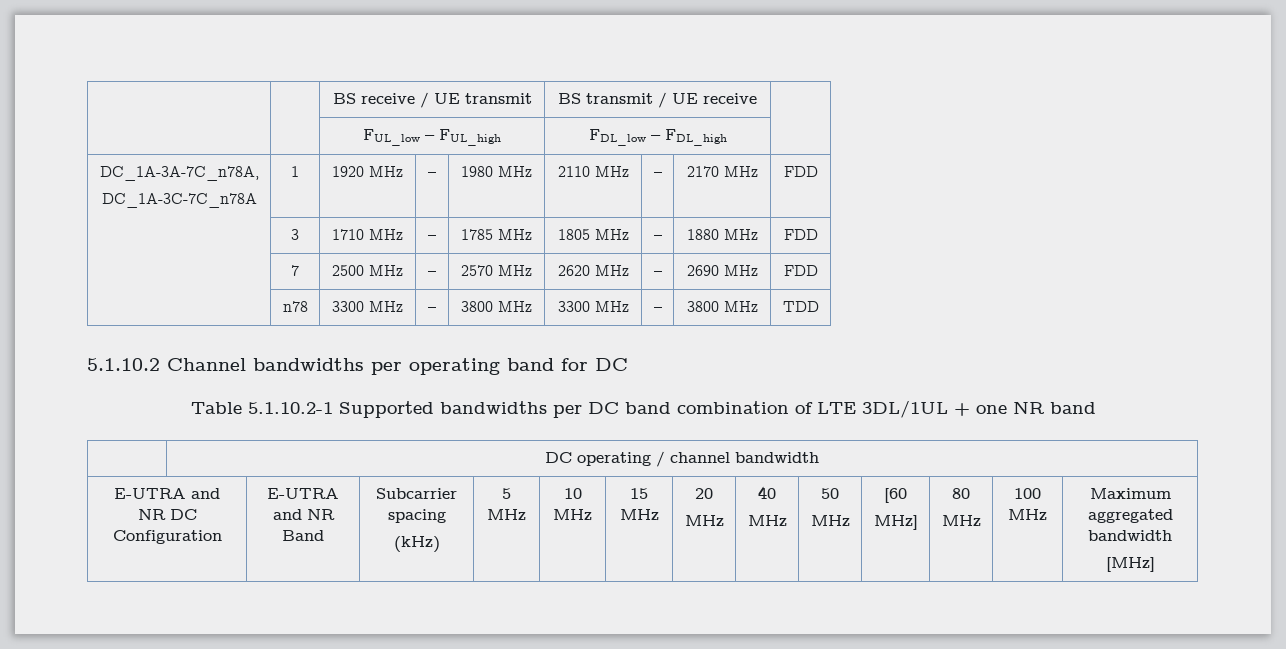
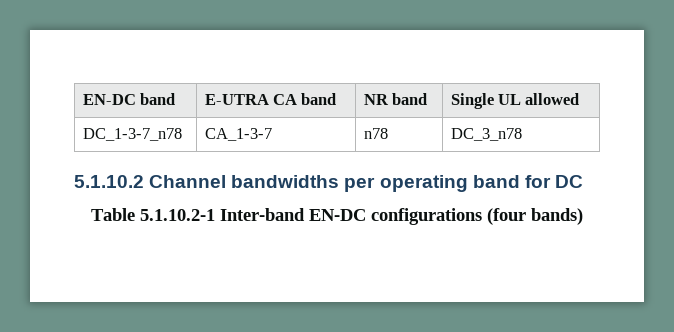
- | | BS receive / UE transmit | BS transmit / UE receive |
- | | FUL_low – FUL_high | FDL_low – FDL_high |
- DC_1A-3A-7C_n78A,
- DC_1A-3C-7C_n78A | 1 | 1920 MHz | – | 1980 MHz | 2110 MHz | – | 2170 MHz | FDD
- | 3 | 1710 MHz | – | 1785 MHz | 1805 MHz | – | 1880 MHz | FDD
- | 7 | 2500 MHz | – | 2570 MHz | 2620 MHz | – | 2690 MHz | FDD
- | n78 | 3300 MHz | – | 3800 MHz | 3300 MHz | – | 3800 MHz | TDD
+ EN-DC band | E-UTRA CA band | NR band | Single UL allowed
+ DC_1-3-7_n78 | CA_1-3-7 | n78 | DC_3_n78
- Table 5.1.10.2-1 Supported bandwidths per DC band combination of LTE 3DL/1UL + one NR band
- | DC operating / channel bandwidth
- E-UTRA and NR DC Configuration | E-UTRA and NR Band | Subcarrier spacing
- (kHz) | 5 MHz | 10 MHz | 15 MHz | 20
- MHz | 40
- MHz | 50
- MHz | [60
- MHz] | 80
- MHz | 100 MHz | Maximum aggregated bandwidth
- [MHz]
+ Table 5.1.10.2-1 Inter-band EN-DC configurations (four bands)

